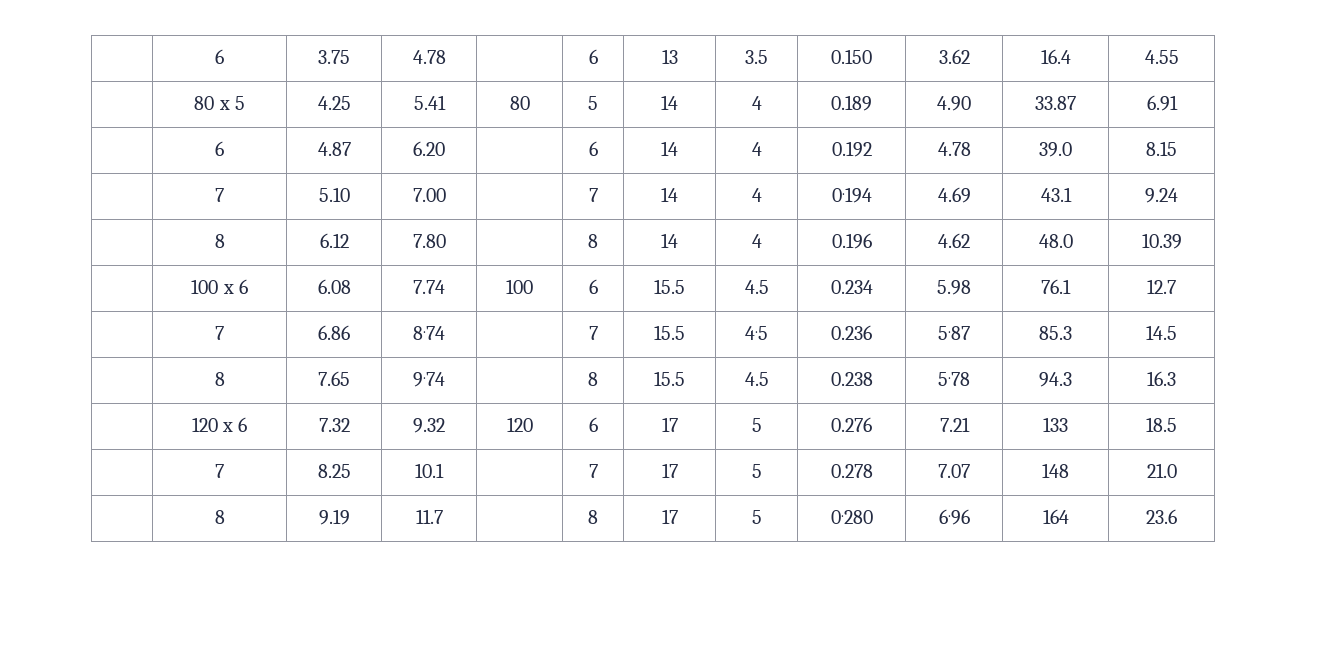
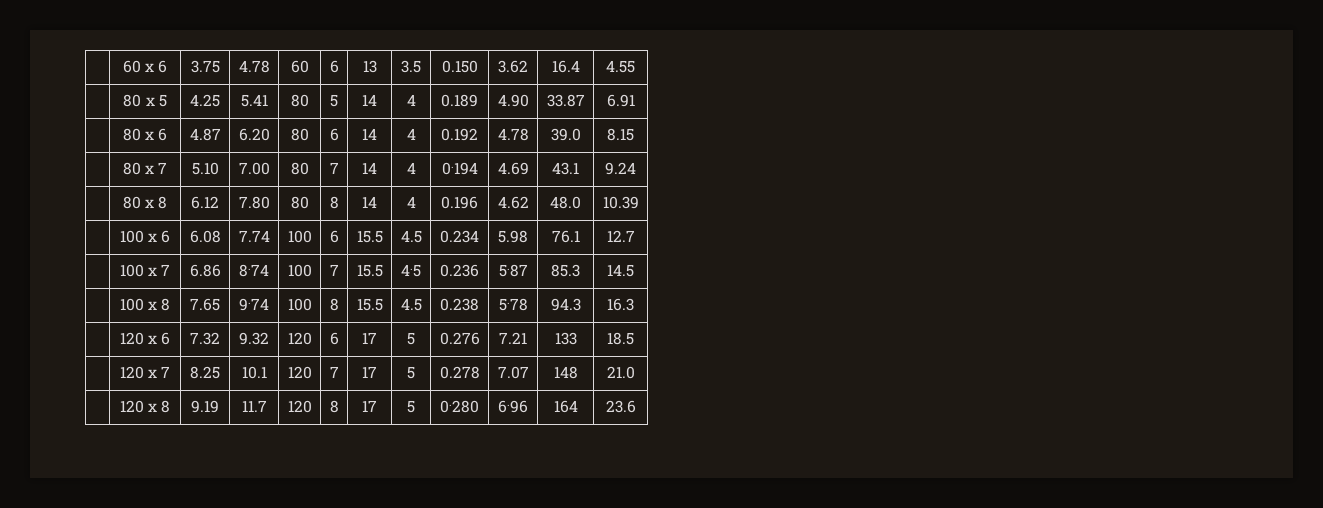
- | 6 | 3.75 | 4.78 | | 6 | 13 | 3.5 | 0.150 | 3.62 | 16.4 | 4.55
+ | 60 x 6 | 3.75 | 4.78 | 60 | 6 | 13 | 3.5 | 0.150 | 3.62 | 16.4 | 4.55
- | 6 | 4.87 | 6.20 | | 6 | 14 | 4 | 0.192 | 4.78 | 39.0 | 8.15
+ | 80 x 6 | 4.87 | 6.20 | 80 | 6 | 14 | 4 | 0.192 | 4.78 | 39.0 | 8.15
- | 7 | 5.10 | 7.00 | | 7 | 14 | 4 | 0.194 | 4.69 | 43.1 | 9.24
+ | 80 x 7 | 5.10 | 7.00 | 80 | 7 | 14 | 4 | 0.194 | 4.69 | 43.1 | 9.24
- | 8 | 6.12 | 7.80 | | 8 | 14 | 4 | 0.196 | 4.62 | 48.0 | 10.39
+ | 80 x 8 | 6.12 | 7.80 | 80 | 8 | 14 | 4 | 0.196 | 4.62 | 48.0 | 10.39
- | 7 | 6.86 | 8.74 | | 7 | 15.5 | 4.5 | 0.236 | 5.87 | 85.3 | 14.5
+ | 100 x 7 | 6.86 | 8.74 | 100 | 7 | 15.5 | 4.5 | 0.236 | 5.87 | 85.3 | 14.5
- | 8 | 7.65 | 9.74 | | 8 | 15.5 | 4.5 | 0.238 | 5.78 | 94.3 | 16.3
+ | 100 x 8 | 7.65 | 9.74 | 100 | 8 | 15.5 | 4.5 | 0.238 | 5.78 | 94.3 | 16.3
- | 7 | 8.25 | 10.1 | | 7 | 17 | 5 | 0.278 | 7.07 | 148 | 21.0
+ | 120 x 7 | 8.25 | 10.1 | 120 | 7 | 17 | 5 | 0.278 | 7.07 | 148 | 21.0
- | 8 | 9.19 | 11.7 | | 8 | 17 | 5 | 0.280 | 6.96 | 164 | 23.6
+ | 120 x 8 | 9.19 | 11.7 | 120 | 8 | 17 | 5 | 0.280 | 6.96 | 164 | 23.6

